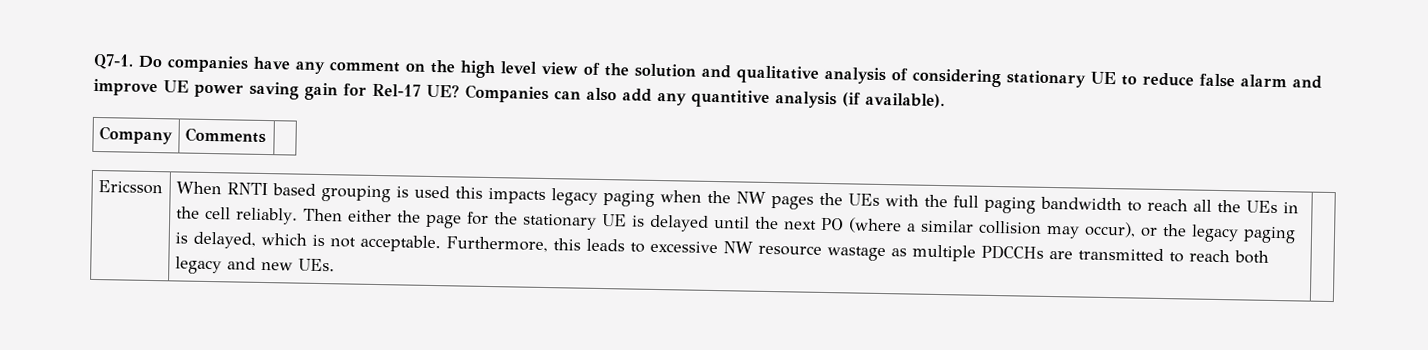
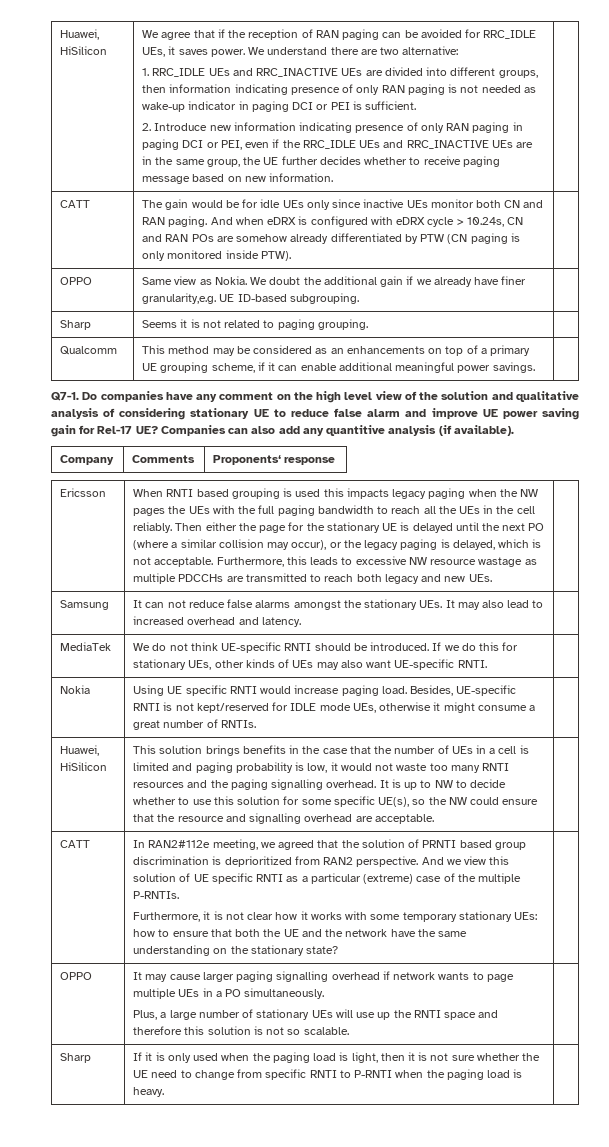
+ Huawei, HiSilicon | We agree that if the reception of RAN paging can be avoided for RRC_IDLE UEs, it saves power. We understand there are two alternative:
+ 1. RRC_IDLE UEs and RRC_INACTIVE UEs are divided into different groups, then information indicating presence of only RAN paging is not needed as wake-up indicator in paging DCI or PEI is sufficient.
+ 2. Introduce new information indicating presence of only RAN paging in paging DCI or PEI, even if the RRC_IDLE UEs and RRC_INACTIVE UEs are in the same group, the UE further decides whether to receive paging message based on new information. |
+ CATT | The gain would be for idle UEs only since inactive UEs monitor both CN and RAN paging. And when eDRX is configured with eDRX cycle > 10.24s, CN and RAN POs are somehow already differentiated by PTW (CN paging is only monitored inside PTW). |
+ OPPO | Same view as Nokia. We doubt the additional gain if we already have finer granularity,e.g. UE ID-based subgrouping. |
+ Sharp | Seems it is not related to paging grouping. |
+ Qualcomm | This method may be considered as an enhancements on top of a primary UE grouping scheme, if it can enable additional meaningful power savings. |
- Company | Comments |
+ Company | Comments | Proponents‘ response
+ Samsung | It can not reduce false alarms amongst the stationary UEs. It may also lead to increased overhead and latency. |
+ MediaTek | We do not think UE-specific RNTI should be introduced. If we do this for stationary UEs, other kinds of UEs may also want UE-specific RNTI. |
+ Nokia | Using UE specific RNTI would increase paging load. Besides, UE-specific RNTI is not kept/reserved for IDLE mode UEs, otherwise it might consume a great number of RNTIs. |
+ Huawei, HiSilicon | This solution brings benefits in the case that the number of UEs in a cell is limited and paging probability is low, it would not waste too many RNTI resources and the paging signalling overhead. It is up to NW to decide whether to use this solution for some specific UE(s), so the NW could ensure that the resource and signalling overhead are acceptable. |
+ CATT | In RAN2#112e meeting, we agreed that the solution of PRNTI based group discrimination is deprioritized from RAN2 perspective. And we view this solution of UE specific RNTI as a particular (extreme) case of the multiple P-RNTIs.
+ Furthermore, it is not clear how it works with some temporary stationary UEs: how to ensure that both the UE and the network have the same understanding on the stationary state? |
+ OPPO | It may cause larger paging signalling overhead if network wants to page multiple UEs in a PO simultaneously.
+ Plus, a large number of stationary UEs will use up the RNTI space and therefore this solution is not so scalable. |
+ Sharp | If it is only used when the paging load is light, then it is not sure whether the UE need to change from specific RNTI to P-RNTI when the paging load is heavy. |

